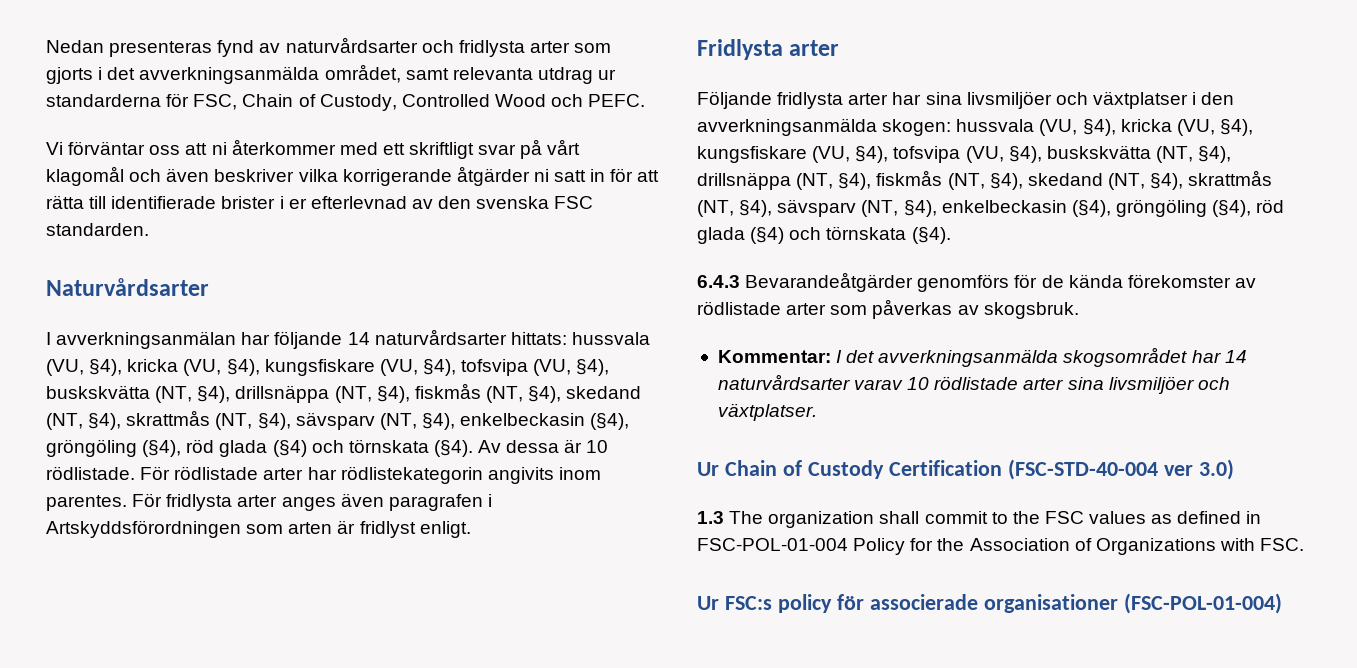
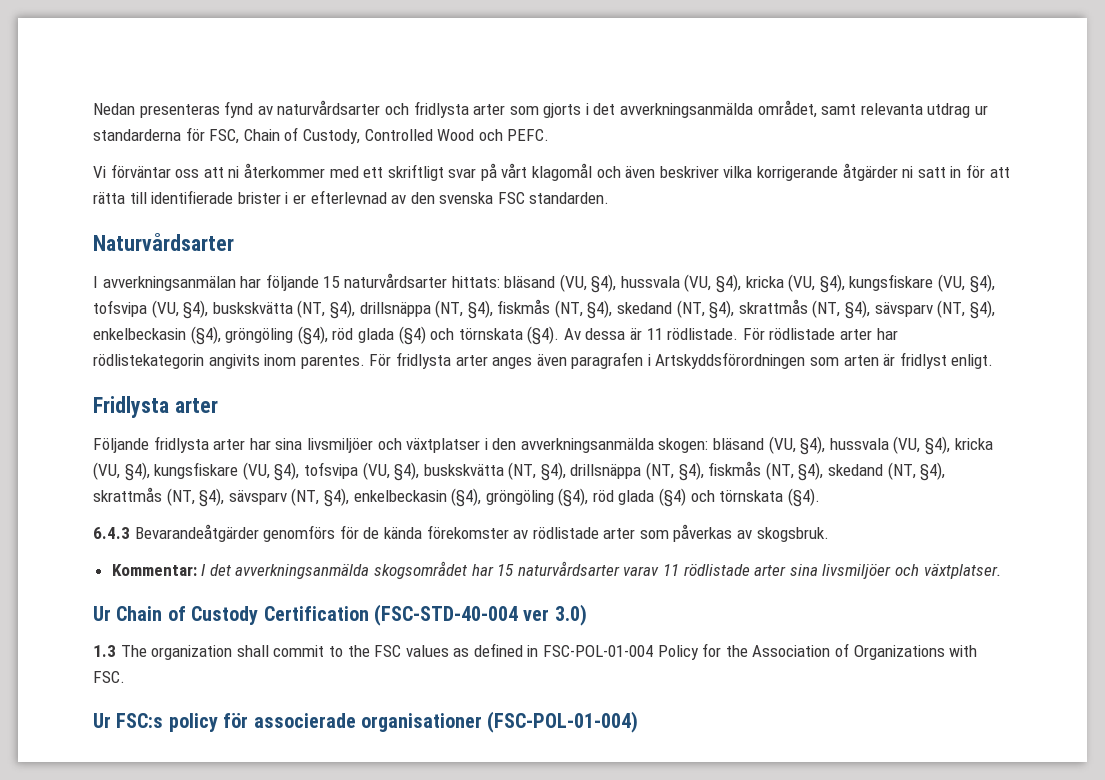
- I avverkningsanmälan har följande 14 naturvårdsarter hittats: hussvala (VU, §4), kricka (VU, §4), kungsfiskare (VU, §4), tofsvipa (VU, §4), buskskvätta (NT, §4), drillsnäppa (NT, §4), fiskmås (NT, §4), skedand (NT, §4), skrattmås (NT, §4), sävsparv (NT, §4), enkelbeckasin (§4), gröngöling (§4), röd glada (§4) och törnskata (§4).
+ I avverkningsanmälan har följande 15 naturvårdsarter hittats: bläsand (VU, §4), hussvala (VU, §4), kricka (VU, §4), kungsfiskare (VU, §4), tofsvipa (VU, §4), buskskvätta (NT, §4), drillsnäppa (NT, §4), fiskmås (NT, §4), skedand (NT, §4), skrattmås (NT, §4), sävsparv (NT, §4), enkelbeckasin (§4), gröngöling (§4), röd glada (§4) och törnskata (§4).
- Av dessa är 10 rödlistade.
+ Av dessa är 11 rödlistade.
- Följande fridlysta arter har sina livsmiljöer och växtplatser i den avverkningsanmälda skogen: hussvala (VU, §4), kricka (VU, §4), kungsfiskare (VU, §4), tofsvipa (VU, §4), buskskvätta (NT, §4), drillsnäppa (NT, §4), fiskmås (NT, §4), skedand (NT, §4), skrattmås (NT, §4), sävsparv (NT, §4), enkelbeckasin (§4), gröngöling (§4), röd glada (§4) och törnskata (§4).
+ Följande fridlysta arter har sina livsmiljöer och växtplatser i den avverkningsanmälda skogen: bläsand (VU, §4), hussvala (VU, §4), kricka (VU, §4), kungsfiskare (VU, §4), tofsvipa (VU, §4), buskskvätta (NT, §4), drillsnäppa (NT, §4), fiskmås (NT, §4), skedand (NT, §4), skrattmås (NT, §4), sävsparv (NT, §4), enkelbeckasin (§4), gröngöling (§4), röd glada (§4) och törnskata (§4).
- Kommentar: I det avverkningsanmälda skogsområdet har 14 naturvårdsarter varav 10 rödlistade arter sina livsmiljöer och växtplatser.
+ Kommentar: I det avverkningsanmälda skogsområdet har 15 naturvårdsarter varav 11 rödlistade arter sina livsmiljöer och växtplatser.

